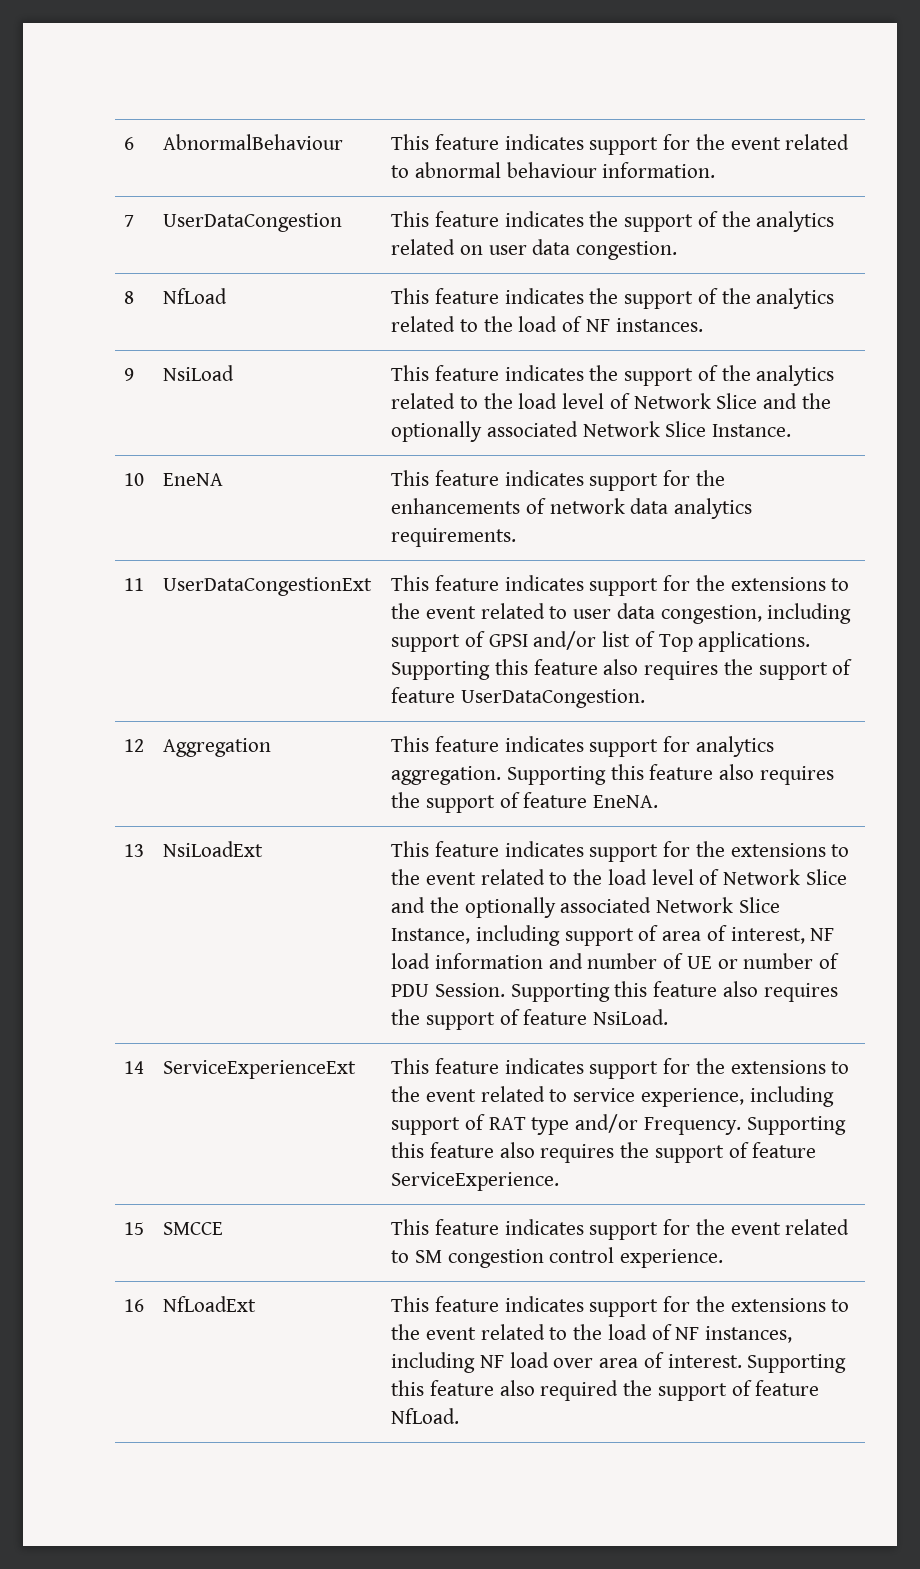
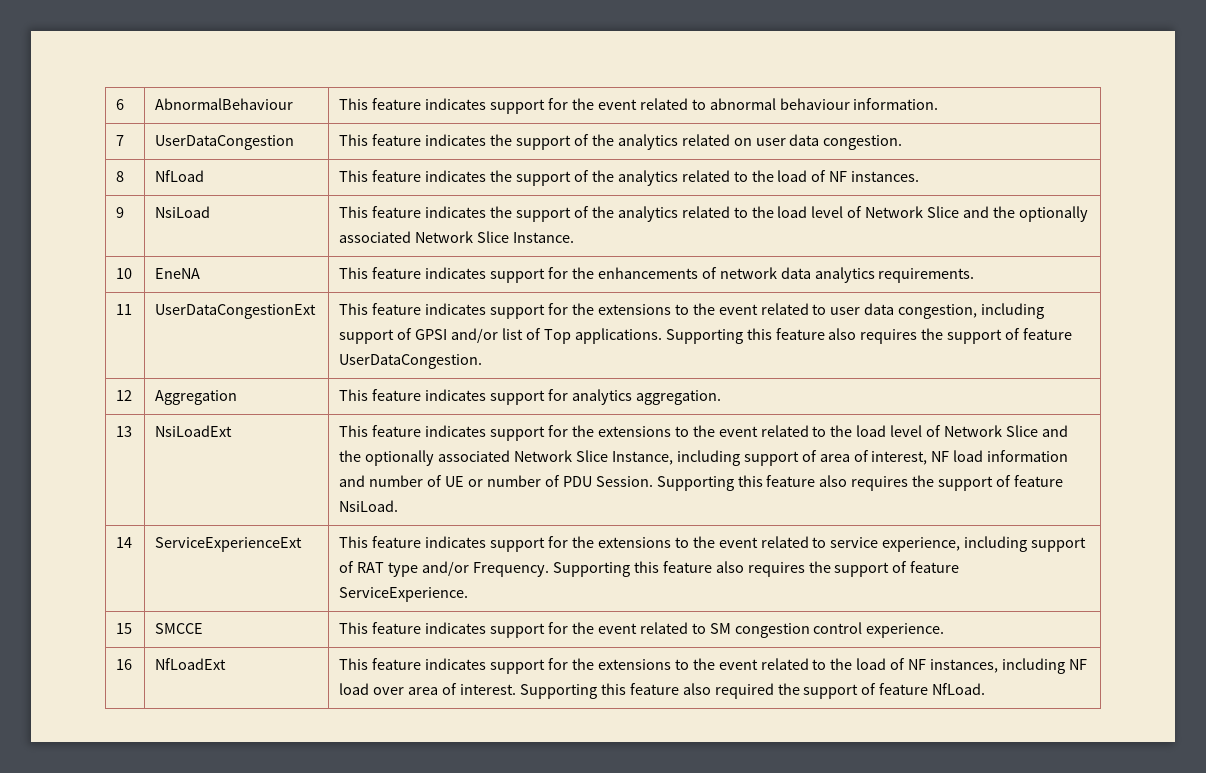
- 12 | Aggregation | This feature indicates support for analytics aggregation. Supporting this feature also requires the support of feature EneNA.
+ 12 | Aggregation | This feature indicates support for analytics aggregation.

